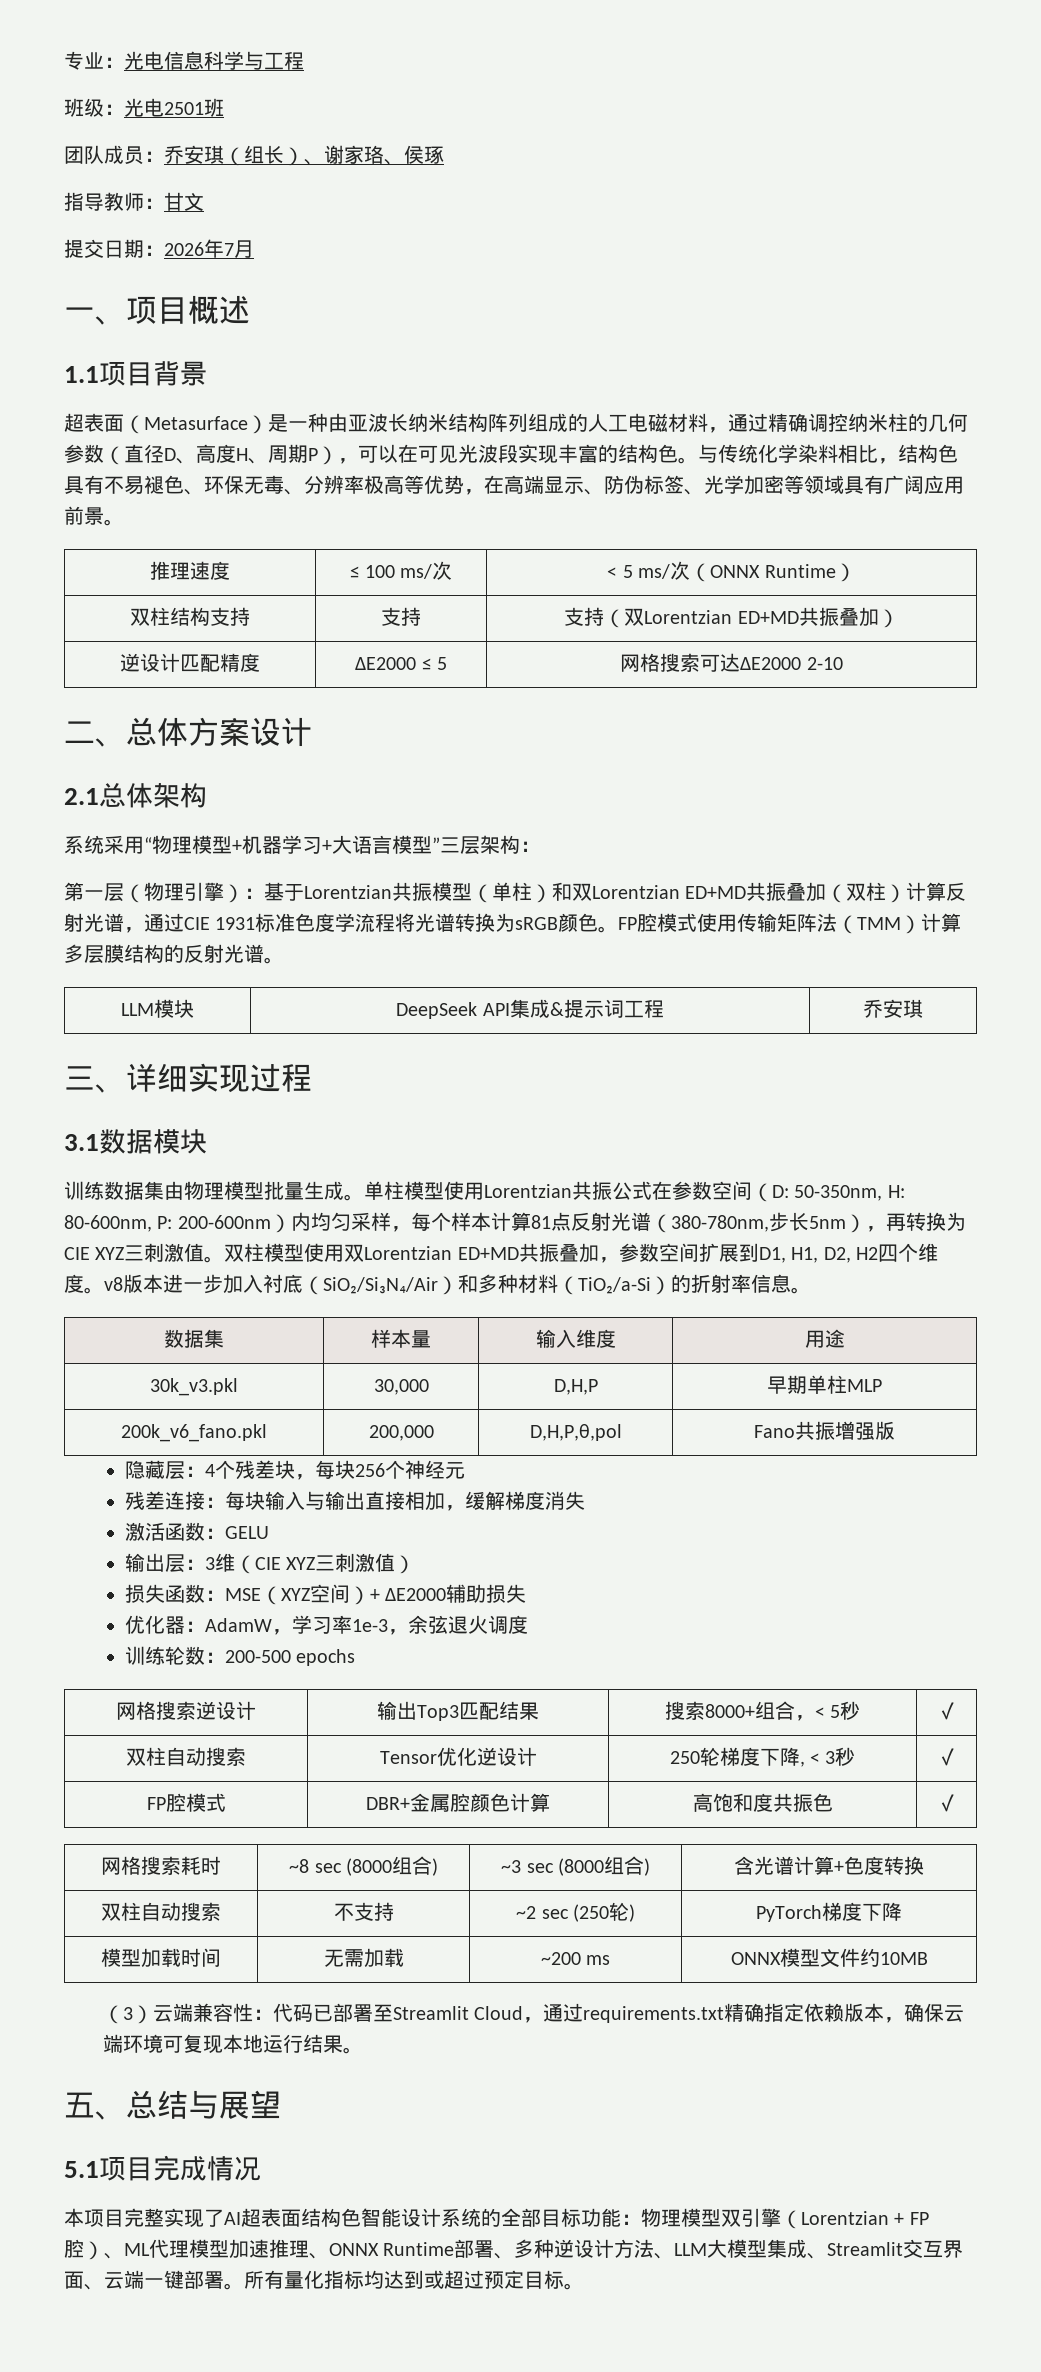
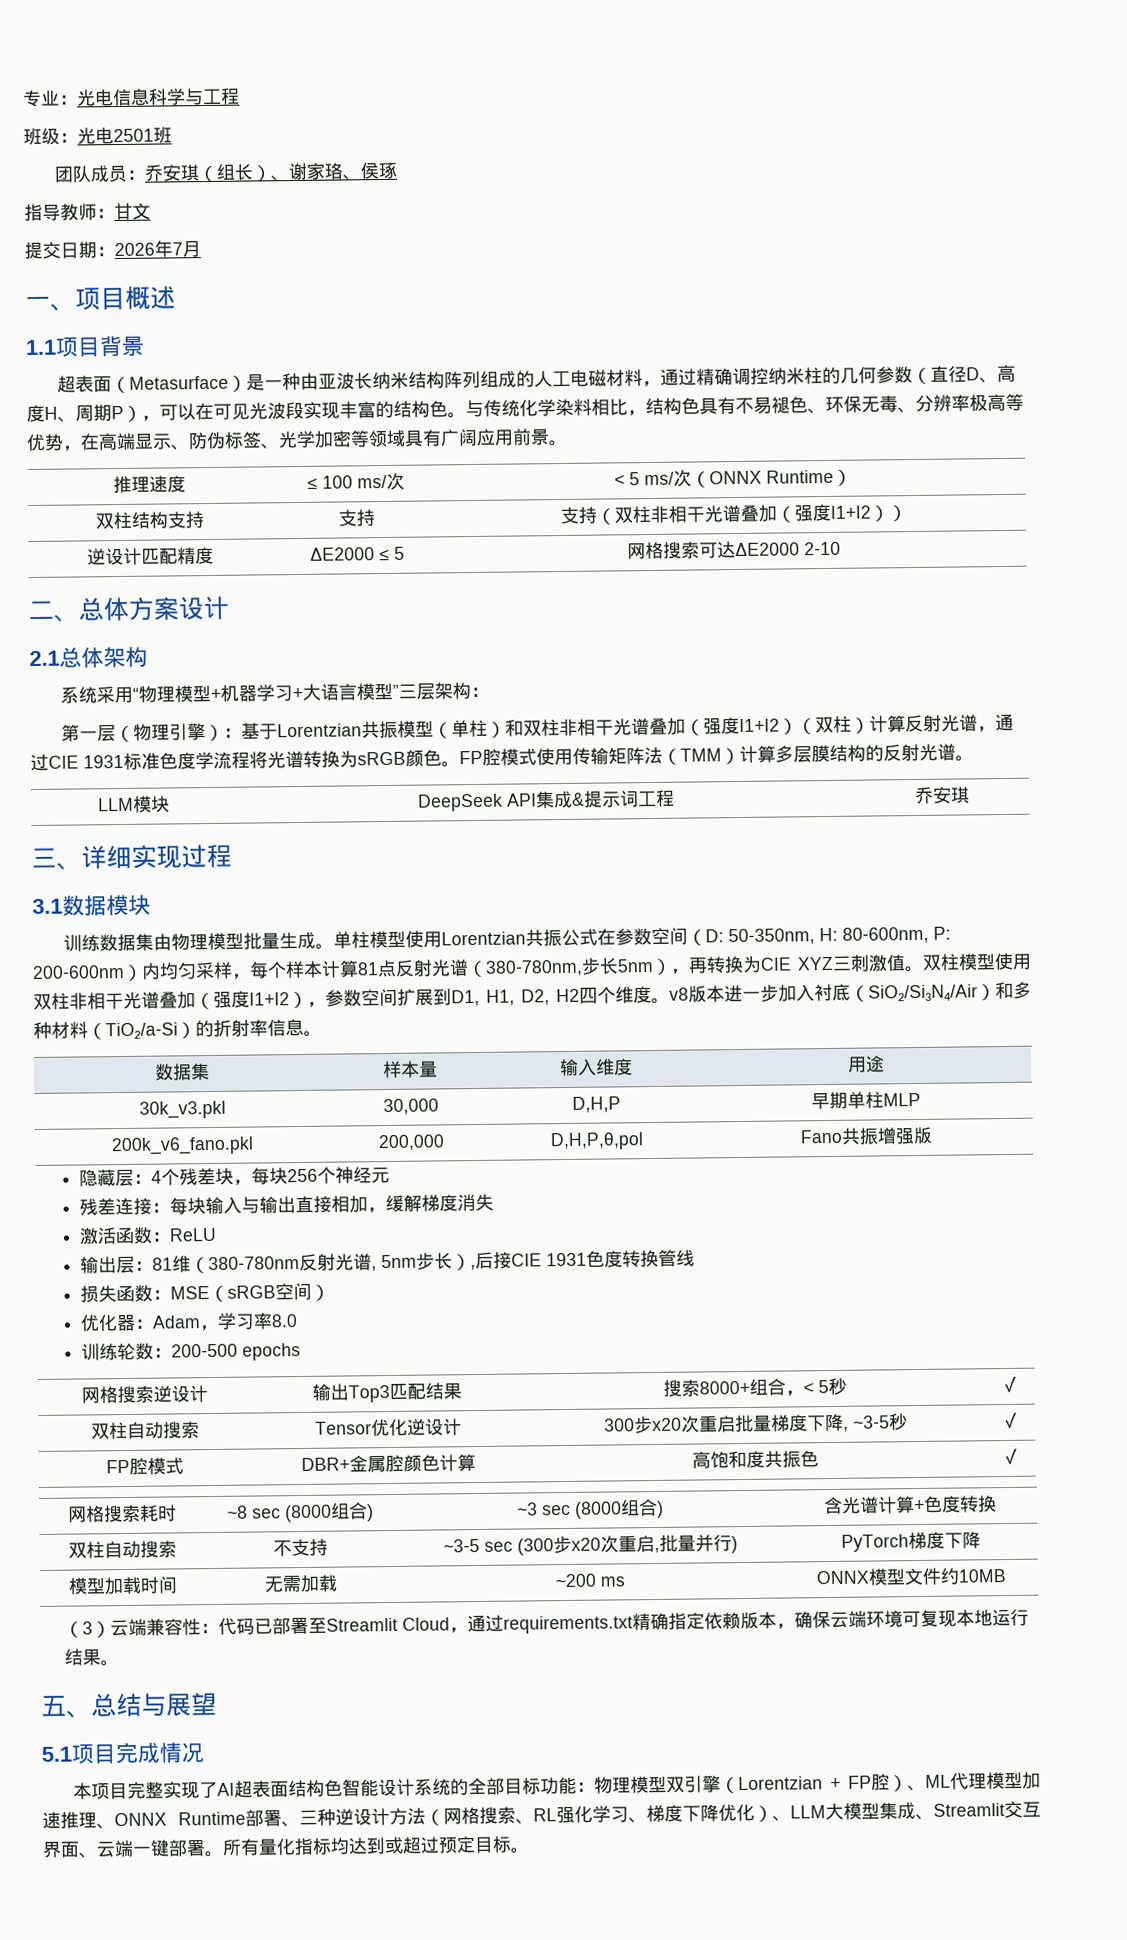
- 双柱结构支持 | 支持 | 支持（双Lorentzian ED+MD共振叠加）
+ 双柱结构支持 | 支持 | 支持（双柱非相干光谱叠加（强度I1+I2））
- 第一层（物理引擎）：基于Lorentzian共振模型（单柱）和双Lorentzian ED+MD共振叠加（双柱）计算反射光谱，通过CIE 1931标准色度学流程将光谱转换为sRGB颜色。
+ 第一层（物理引擎）：基于Lorentzian共振模型（单柱）和双柱非相干光谱叠加（强度I1+I2）（双柱）计算反射光谱，通过CIE 1931标准色度学流程将光谱转换为sRGB颜色。
- 双柱模型使用双Lorentzian ED+MD共振叠加，参数空间扩展到D1, H1, D2, H2四个维度。v8版本进一步加入衬底（SiO₂/Si₃N₄/Air）和多种材料（TiO₂/a-Si）的折射率信息。
+ 双柱模型使用双柱非相干光谱叠加（强度I1+I2），参数空间扩展到D1, H1, D2, H2四个维度。v8版本进一步加入衬底（SiO₂/Si₃N₄/Air）和多种材料（TiO₂/a-Si）的折射率信息。
- 激活函数：GELU
+ 激活函数：ReLU
- 输出层：3维（CIE XYZ三刺激值）
+ 输出层：81维（380-780nm反射光谱, 5nm步长）,后接CIE 1931色度转换管线
- 损失函数：MSE（XYZ空间）+ ΔE2000辅助损失
+ 损失函数：MSE（sRGB空间）
- 优化器：AdamW，学习率1e-3，余弦退火调度
+ 优化器：Adam，学习率8.0
- 双柱自动搜索 | Tensor优化逆设计 | 250轮梯度下降, < 3秒 | ✓
+ 双柱自动搜索 | Tensor优化逆设计 | 300步x20次重启批量梯度下降, ~3-5秒 | ✓
- 双柱自动搜索 | 不支持 | ~2 sec (250轮) | PyTorch梯度下降
+ 双柱自动搜索 | 不支持 | ~3-5 sec (300步x20次重启,批量并行) | PyTorch梯度下降
- 本项目完整实现了AI超表面结构色智能设计系统的全部目标功能：物理模型双引擎（Lorentzian + FP腔）、ML代理模型加速推理、ONNX Runtime部署、多种逆设计方法、LLM大模型集成、Streamlit交互界面、云端一键部署。
+ 本项目完整实现了AI超表面结构色智能设计系统的全部目标功能：物理模型双引擎（Lorentzian + FP腔）、ML代理模型加速推理、ONNX Runtime部署、三种逆设计方法（网格搜索、RL强化学习、梯度下降优化）、LLM大模型集成、Streamlit交互界面、云端一键部署。

